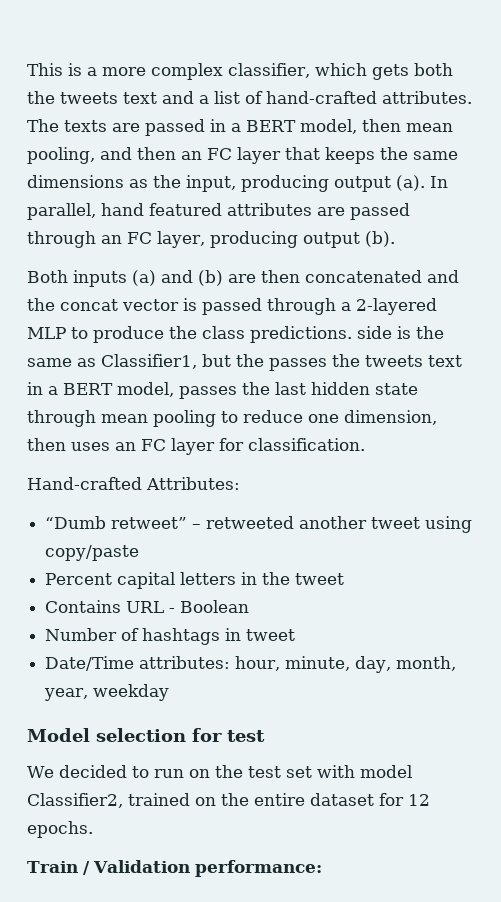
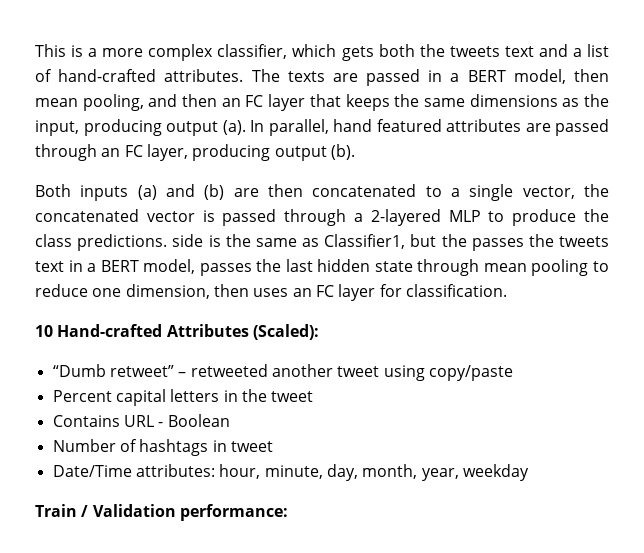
- Both inputs (a) and (b) are then concatenated and the concat vector is passed through a 2-layered MLP to produce the class predictions. side is the same as Classifier1, but the passes the tweets text in a BERT model, passes the last hidden state through mean pooling to reduce one dimension, then uses an FC layer for classification.
+ Both inputs (a) and (b) are then concatenated to a single vector, the concatenated vector is passed through a 2-layered MLP to produce the class predictions. side is the same as Classifier1, but the passes the tweets text in a BERT model, passes the last hidden state through mean pooling to reduce one dimension, then uses an FC layer for classification.
- Hand-crafted Attributes:
+ 10 Hand-crafted Attributes (Scaled):
- Model selection for test
- We decided to run on the test set with model Classifier2, trained on the entire dataset for 12 epochs.

